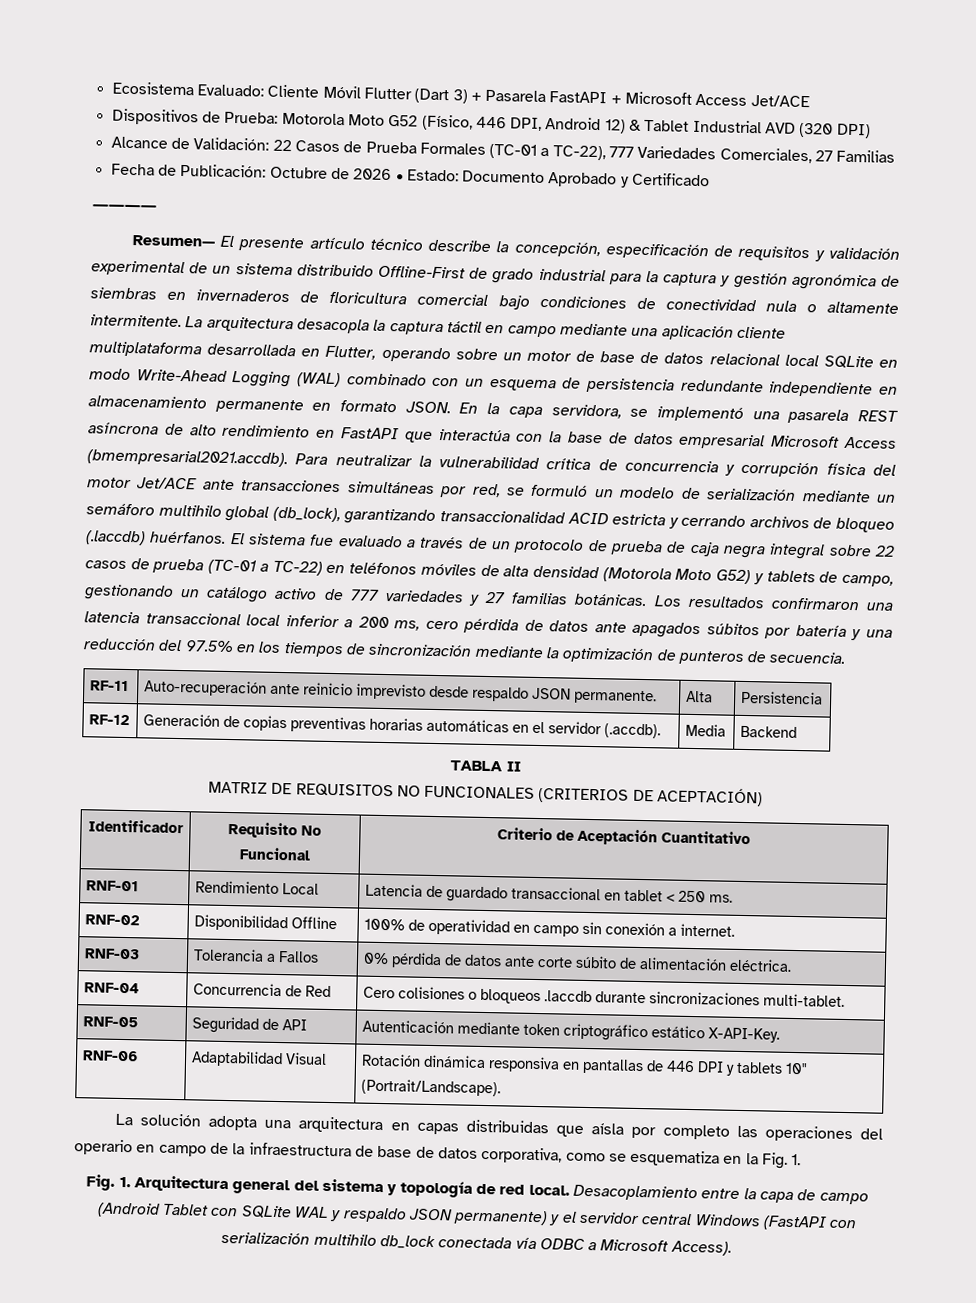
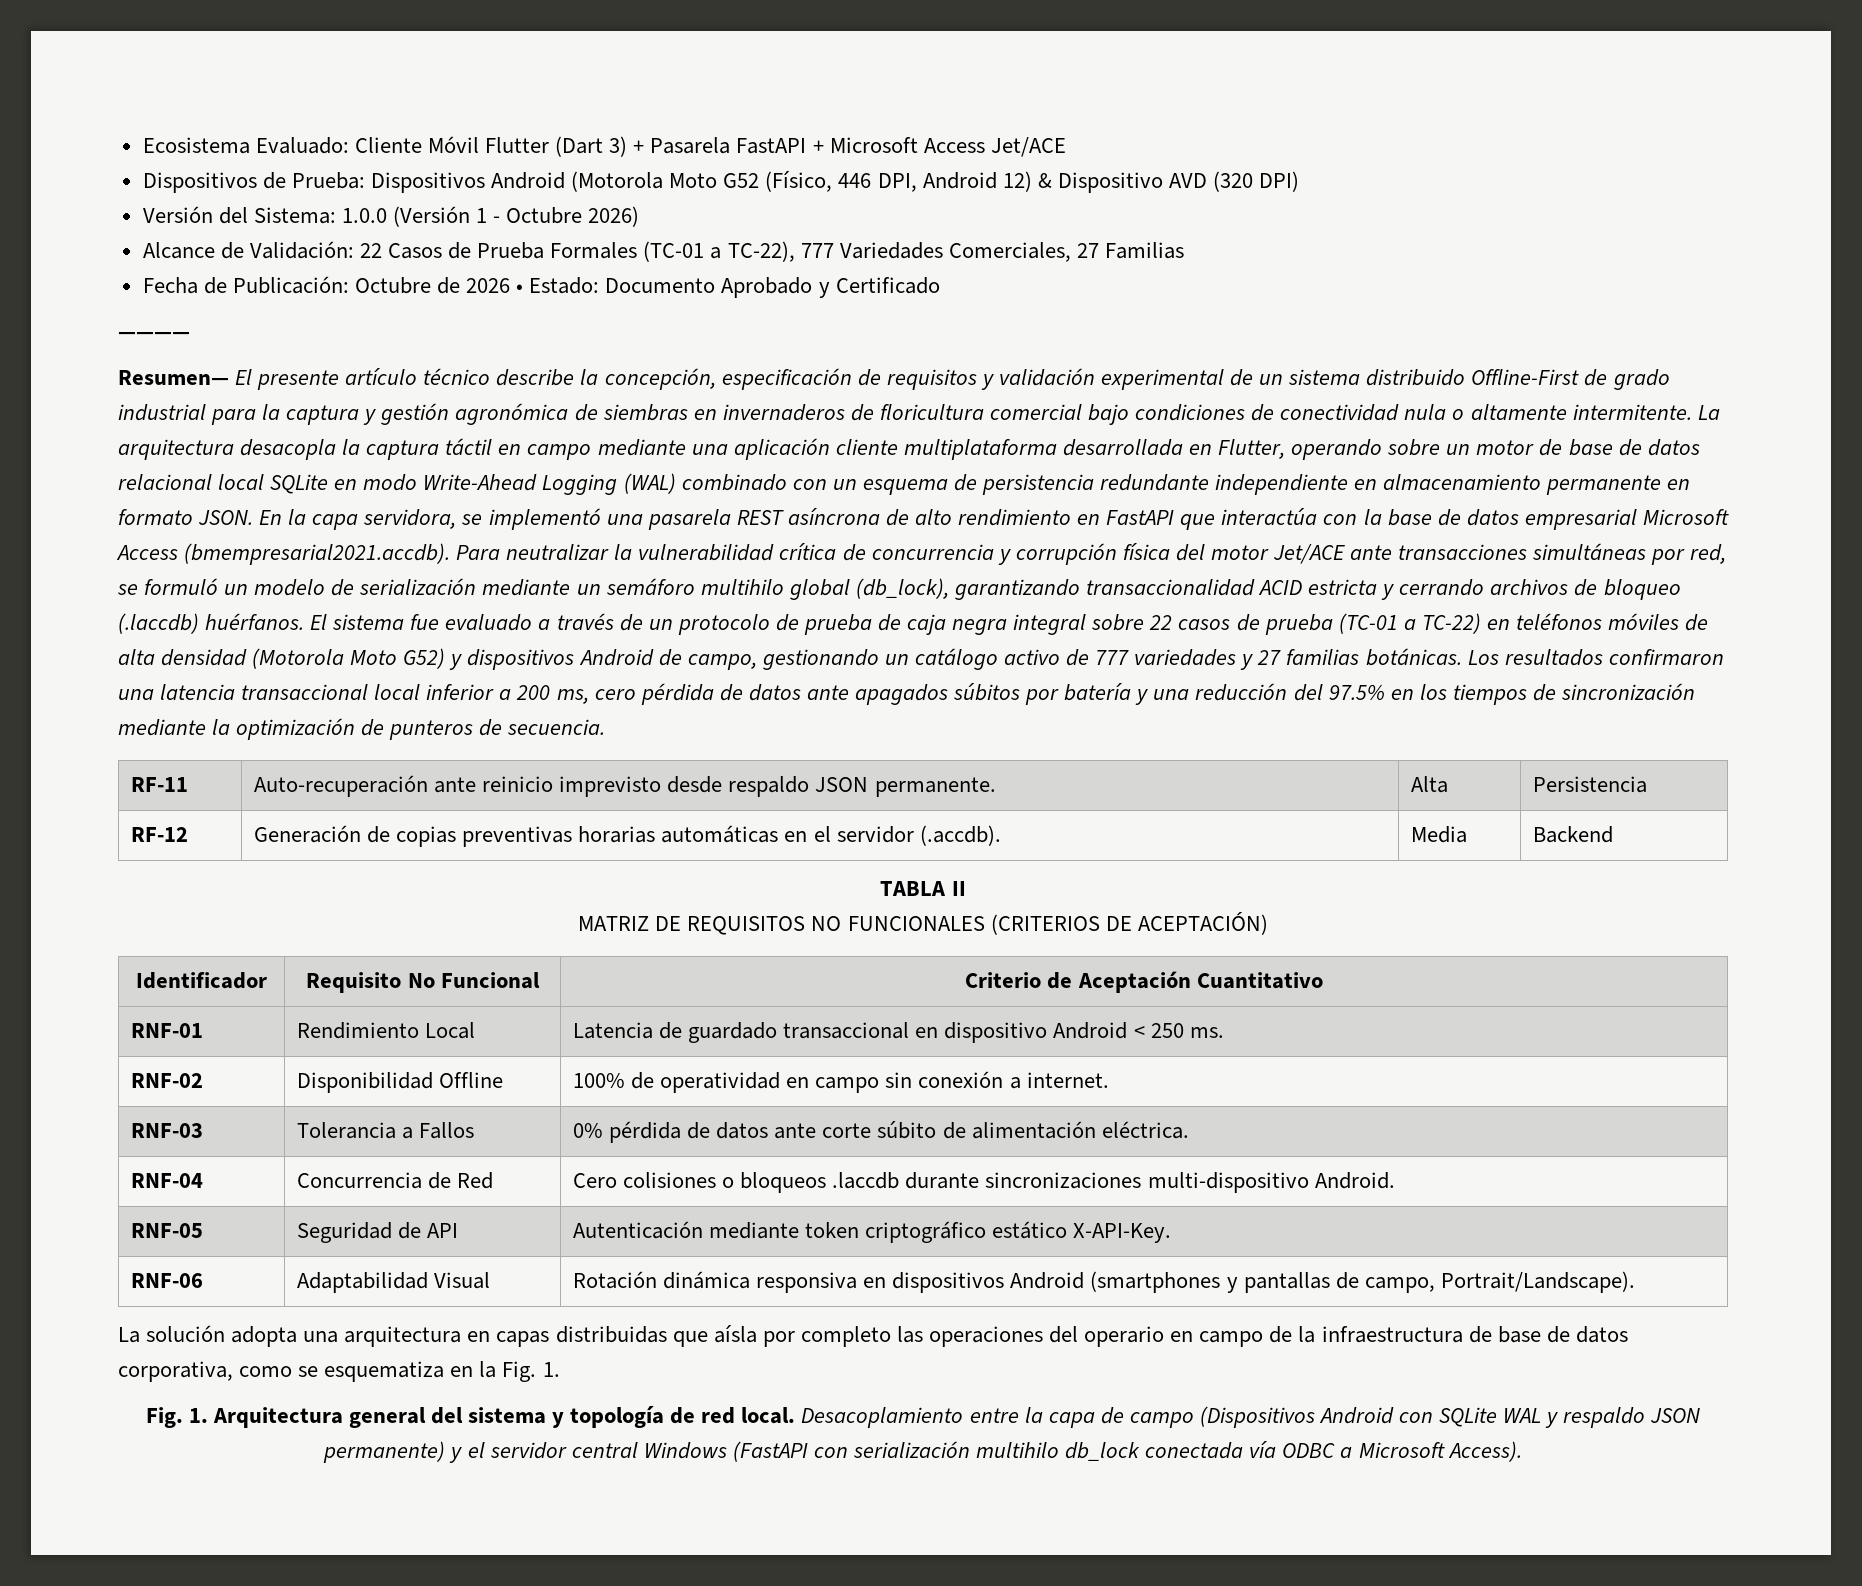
- Dispositivos de Prueba: Motorola Moto G52 (Físico, 446 DPI, Android 12) & Tablet Industrial AVD (320 DPI)
+ Dispositivos de Prueba: Dispositivos Android (Motorola Moto G52 (Físico, 446 DPI, Android 12) & Dispositivo AVD (320 DPI)
+ Versión del Sistema: 1.0.0 (Versión 1 - Octubre 2026)
- El sistema fue evaluado a través de un protocolo de prueba de caja negra integral sobre 22 casos de prueba (TC-01 a TC-22) en teléfonos móviles de alta densidad (Motorola Moto G52) y tablets de campo, gestionando un catálogo activo de 777 variedades y 27 familias botánicas.
+ El sistema fue evaluado a través de un protocolo de prueba de caja negra integral sobre 22 casos de prueba (TC-01 a TC-22) en teléfonos móviles de alta densidad (Motorola Moto G52) y dispositivos Android de campo, gestionando un catálogo activo de 777 variedades y 27 familias botánicas.
- RNF-01 | Rendimiento Local | Latencia de guardado transaccional en tablet < 250 ms.
+ RNF-01 | Rendimiento Local | Latencia de guardado transaccional en dispositivo Android < 250 ms.
- RNF-04 | Concurrencia de Red | Cero colisiones o bloqueos .laccdb durante sincronizaciones multi-tablet.
+ RNF-04 | Concurrencia de Red | Cero colisiones o bloqueos .laccdb durante sincronizaciones multi-dispositivo Android.
- RNF-06 | Adaptabilidad Visual | Rotación dinámica responsiva en pantallas de 446 DPI y tablets 10" (Portrait/Landscape).
+ RNF-06 | Adaptabilidad Visual | Rotación dinámica responsiva en dispositivos Android (smartphones y pantallas de campo, Portrait/Landscape).
- Desacoplamiento entre la capa de campo (Android Tablet con SQLite WAL y respaldo JSON permanente) y el servidor central Windows (FastAPI con serialización multihilo db_lock conectada vía ODBC a Microsoft Access).
+ Desacoplamiento entre la capa de campo (Dispositivos Android con SQLite WAL y respaldo JSON permanente) y el servidor central Windows (FastAPI con serialización multihilo db_lock conectada vía ODBC a Microsoft Access).

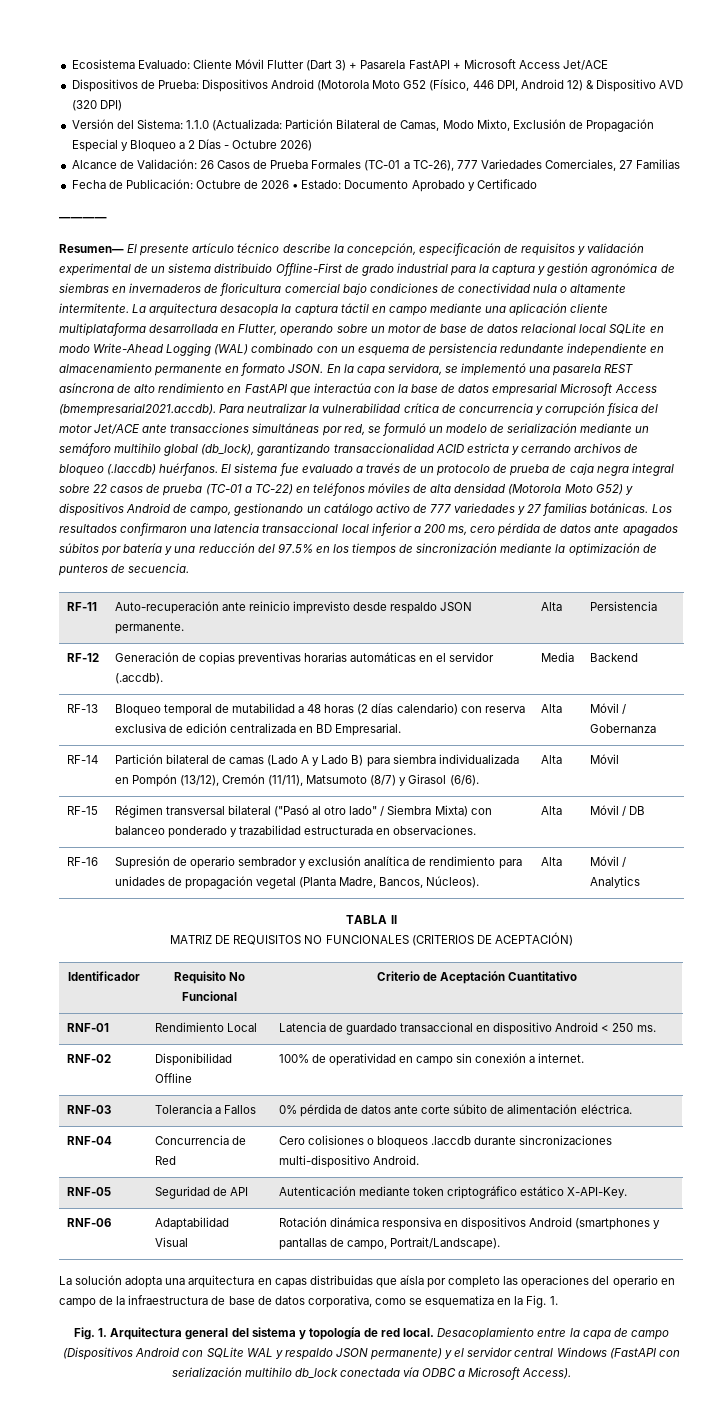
- Versión del Sistema: 1.0.0 (Versión 1 - Octubre 2026)
+ Versión del Sistema: 1.1.0 (Actualizada: Partición Bilateral de Camas, Modo Mixto, Exclusión de Propagación Especial y Bloqueo a 2 Días - Octubre 2026)
- Alcance de Validación: 22 Casos de Prueba Formales (TC-01 a TC-22), 777 Variedades Comerciales, 27 Familias
+ Alcance de Validación: 26 Casos de Prueba Formales (TC-01 a TC-26), 777 Variedades Comerciales, 27 Familias
+ RF-13 | Bloqueo temporal de mutabilidad a 48 horas (2 días calendario) con reserva exclusiva de edición centralizada en BD Empresarial. | Alta | Móvil / Gobernanza
+ RF-14 | Partición bilateral de camas (Lado A y Lado B) para siembra individualizada en Pompón (13/12), Cremón (11/11), Matsumoto (8/7) y Girasol (6/6). | Alta | Móvil
+ RF-15 | Régimen transversal bilateral ("Pasó al otro lado" / Siembra Mixta) con balanceo ponderado y trazabilidad estructurada en observaciones. | Alta | Móvil / DB
+ RF-16 | Supresión de operario sembrador y exclusión analítica de rendimiento para unidades de propagación vegetal (Planta Madre, Bancos, Núcleos). | Alta | Móvil / Analytics

